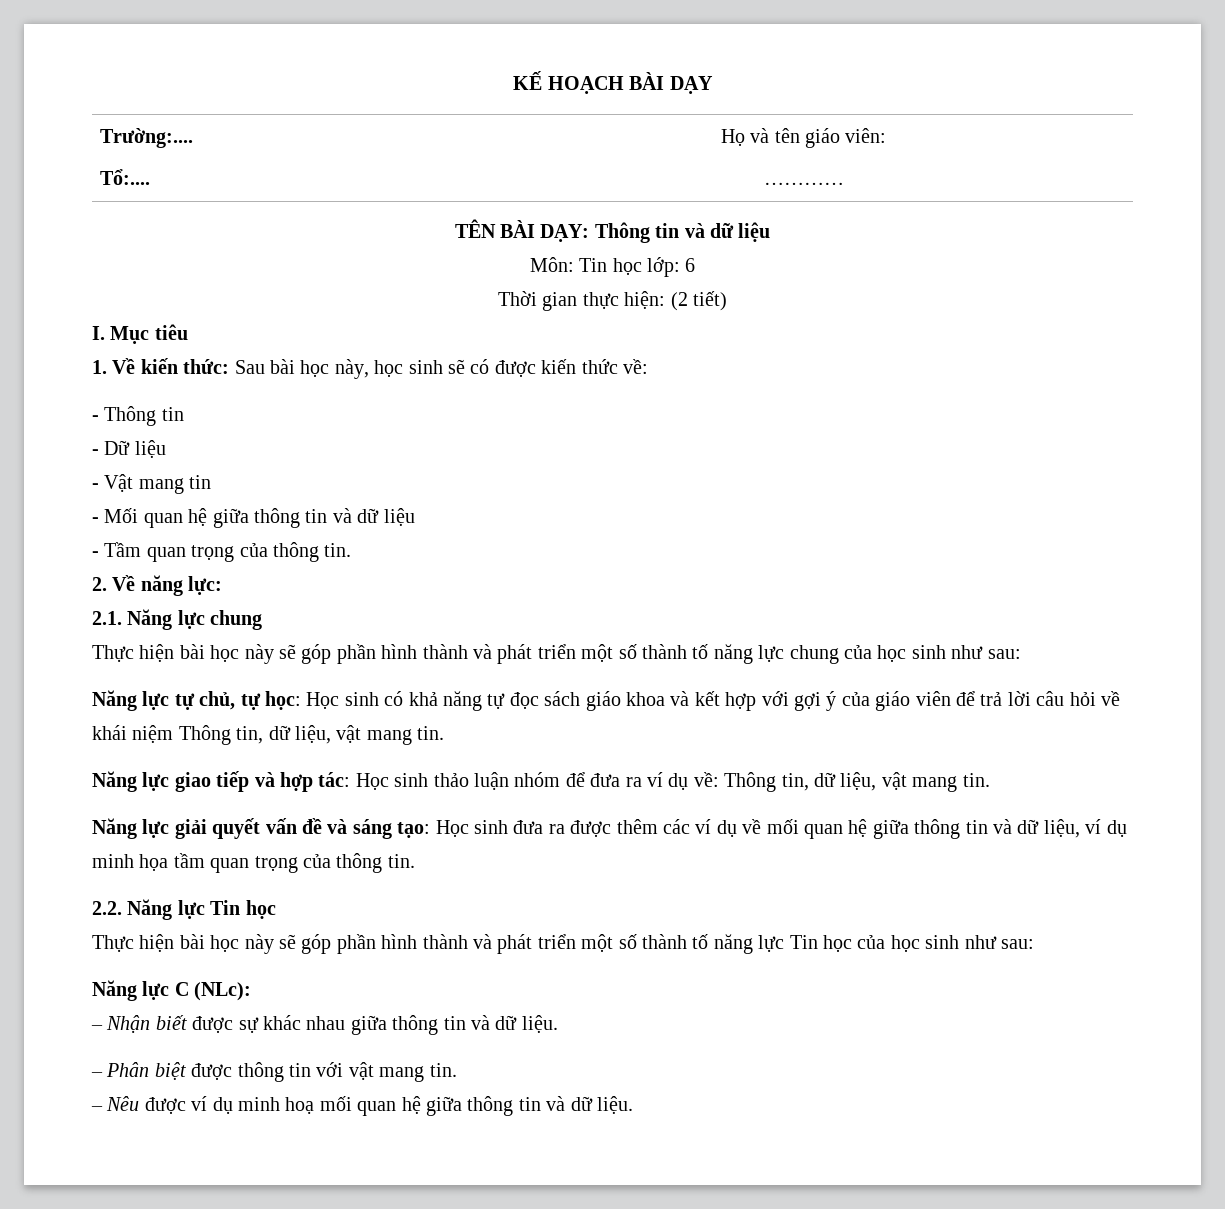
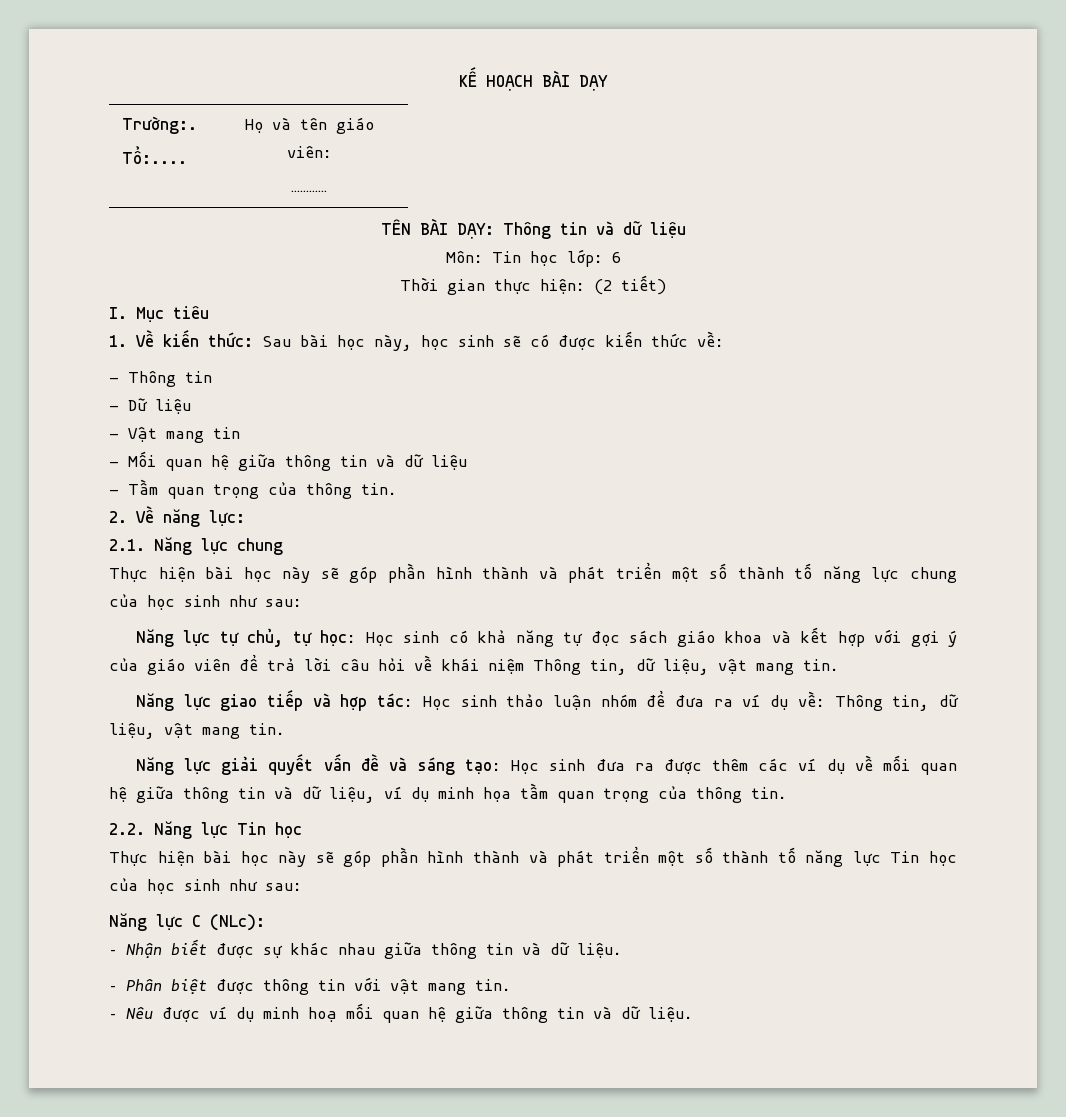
- Trường:....
+ Trường:.

